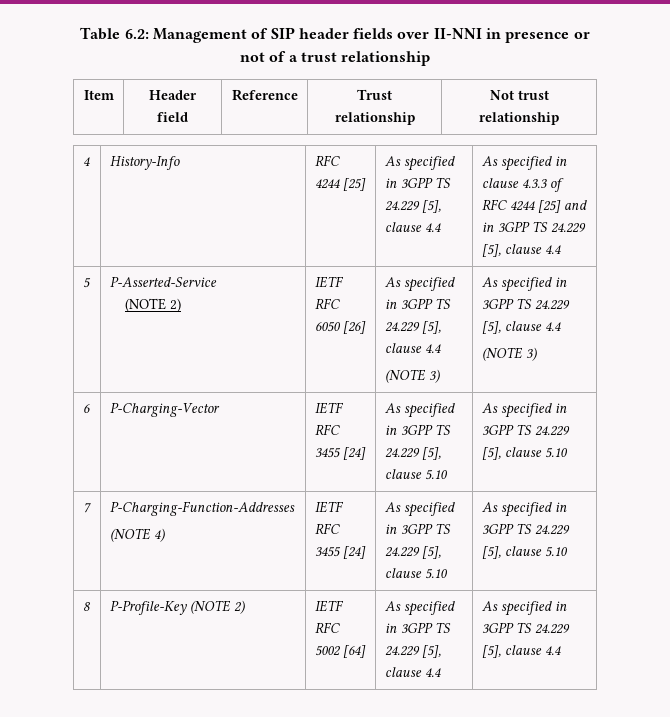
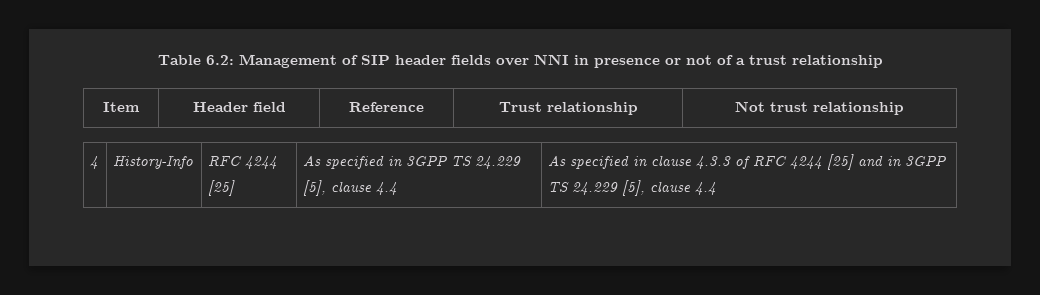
- Table 6.2: Management of SIP header fields over II-NNI in presence or not of a trust relationship
+ Table 6.2: Management of SIP header fields over NNI in presence or not of a trust relationship
- 5 | P-Asserted-Service
- (NOTE 2) | IETF RFC 6050 [26] | As specified in 3GPP TS 24.229 [5], clause 4.4
- (NOTE 3) | As specified in 3GPP TS 24.229 [5], clause 4.4
- (NOTE 3)
- 6 | P-Charging-Vector | IETF RFC 3455 [24] | As specified in 3GPP TS 24.229 [5], clause 5.10 | As specified in 3GPP TS 24.229 [5], clause 5.10
- 7 | P-Charging-Function-Addresses
- (NOTE 4) | IETF RFC 3455 [24] | As specified in 3GPP TS 24.229 [5], clause 5.10 | As specified in 3GPP TS 24.229 [5], clause 5.10
- 8 | P-Profile-Key (NOTE 2) | IETF RFC 5002 [64] | As specified in 3GPP TS 24.229 [5], clause 4.4 | As specified in 3GPP TS 24.229 [5], clause 4.4

